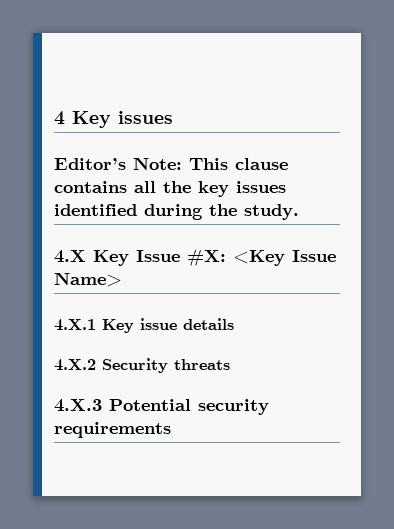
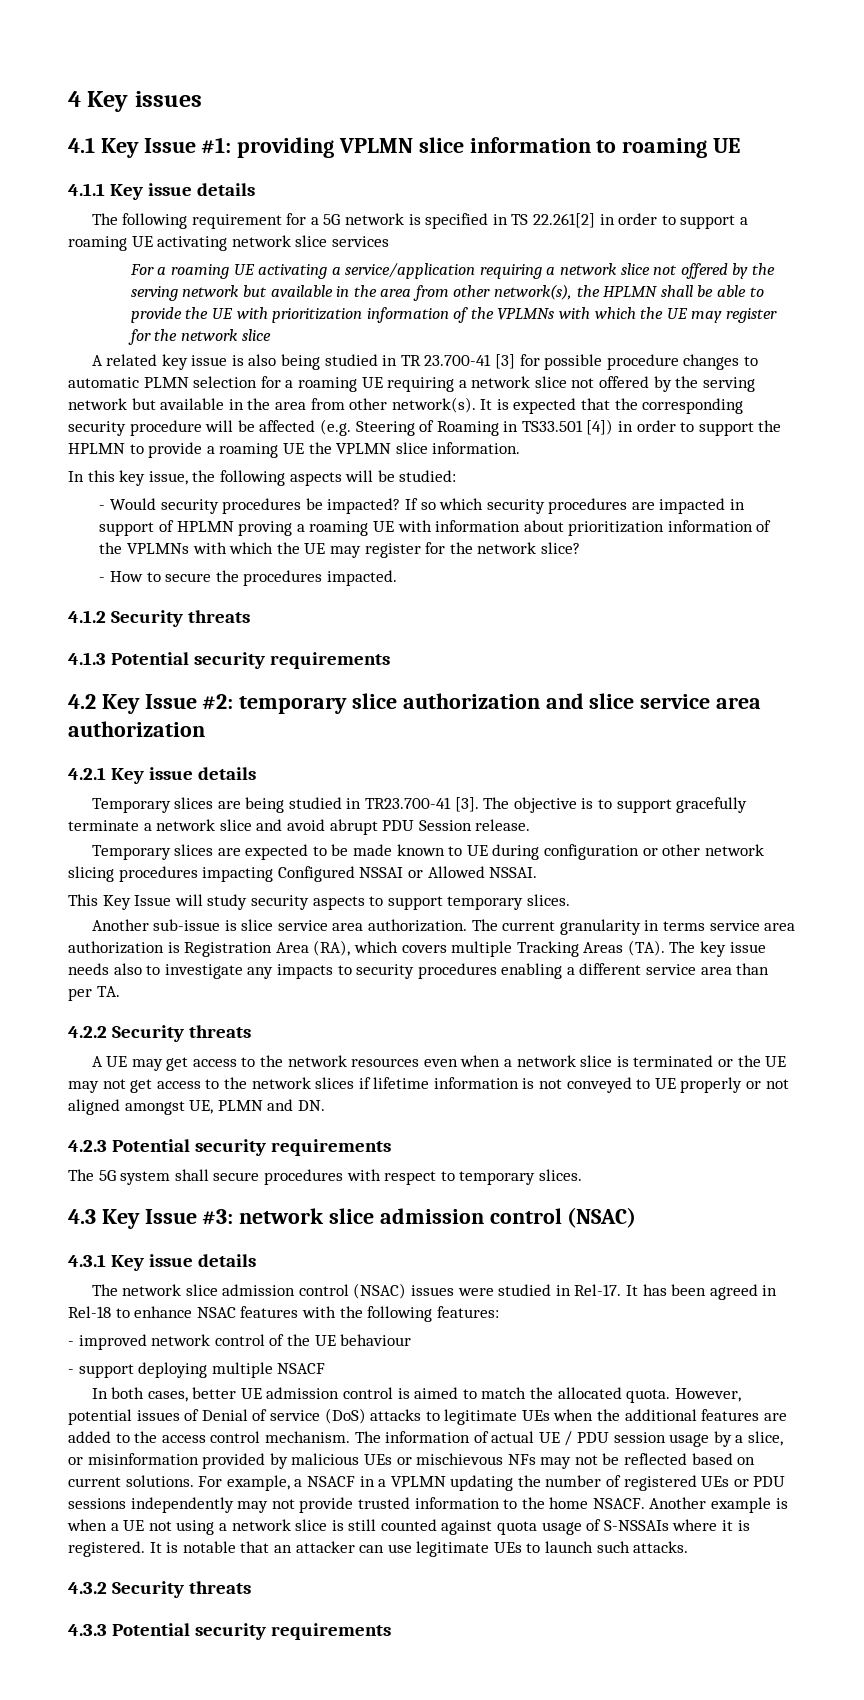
- Editor’s Note: This clause contains all the key issues identified during the study.
- 4.X Key Issue #X: <Key Issue Name>
- 4.X.1 Key issue details
- 4.X.2 Security threats
- 4.X.3 Potential security requirements
+ 4.1 Key Issue #1: providing VPLMN slice information to roaming UE
+ 4.1.1 Key issue details
+ The following requirement for a 5G network is specified in TS 22.261[2] in order to support a roaming UE activating network slice services
+ For a roaming UE activating a service/application requiring a network slice not offered by the serving network but available in the area from other network(s), the HPLMN shall be able to provide the UE with prioritization information of the VPLMNs with which the UE may register for the network slice
+ A related key issue is also being studied in TR 23.700-41 [3] for possible procedure changes to automatic PLMN selection for a roaming UE requiring a network slice not offered by the serving network but available in the area from other network(s). It is expected that the corresponding security procedure will be affected (e.g. Steering of Roaming in TS33.501 [4]) in order to support the HPLMN to provide a roaming UE the VPLMN slice information.
+ In this key issue, the following aspects will be studied:
+ - Would security procedures be impacted? If so which security procedures are impacted in support of HPLMN proving a roaming UE with information about prioritization information of the VPLMNs with which the UE may register for the network slice?
+ - How to secure the procedures impacted.
+ 4.1.2 Security threats
+ 4.1.3 Potential security requirements
+ 4.2 Key Issue #2: temporary slice authorization and slice service area authorization
+ 4.2.1 Key issue details
+ Temporary slices are being studied in TR23.700-41 [3]. The objective is to support gracefully terminate a network slice and avoid abrupt PDU Session release.
+ Temporary slices are expected to be made known to UE during configuration or other network slicing procedures impacting Configured NSSAI or Allowed NSSAI.
+ This Key Issue will study security aspects to support temporary slices.
+ Another sub-issue is slice service area authorization. The current granularity in terms service area authorization is Registration Area (RA), which covers multiple Tracking Areas (TA). The key issue needs also to investigate any impacts to security procedures enabling a different service area than per TA.
+ 4.2.2 Security threats
+ A UE may get access to the network resources even when a network slice is terminated or the UE may not get access to the network slices if lifetime information is not conveyed to UE properly or not aligned amongst UE, PLMN and DN.
+ 4.2.3 Potential security requirements
+ The 5G system shall secure procedures with respect to temporary slices.
+ 4.3 Key Issue #3: network slice admission control (NSAC)
+ 4.3.1 Key issue details
+ The network slice admission control (NSAC) issues were studied in Rel-17. It has been agreed in Rel-18 to enhance NSAC features with the following features:
+ - improved network control of the UE behaviour
+ - support deploying multiple NSACF
+ In both cases, better UE admission control is aimed to match the allocated quota. However, potential issues of Denial of service (DoS) attacks to legitimate UEs when the additional features are added to the access control mechanism. The information of actual UE / PDU session usage by a slice, or misinformation provided by malicious UEs or mischievous NFs may not be reflected based on current solutions. For example, a NSACF in a VPLMN updating the number of registered UEs or PDU sessions independently may not provide trusted information to the home NSACF. Another example is when a UE not using a network slice is still counted against quota usage of S-NSSAIs where it is registered. It is notable that an attacker can use legitimate UEs to launch such attacks.
+ 4.3.2 Security threats
+ 4.3.3 Potential security requirements

